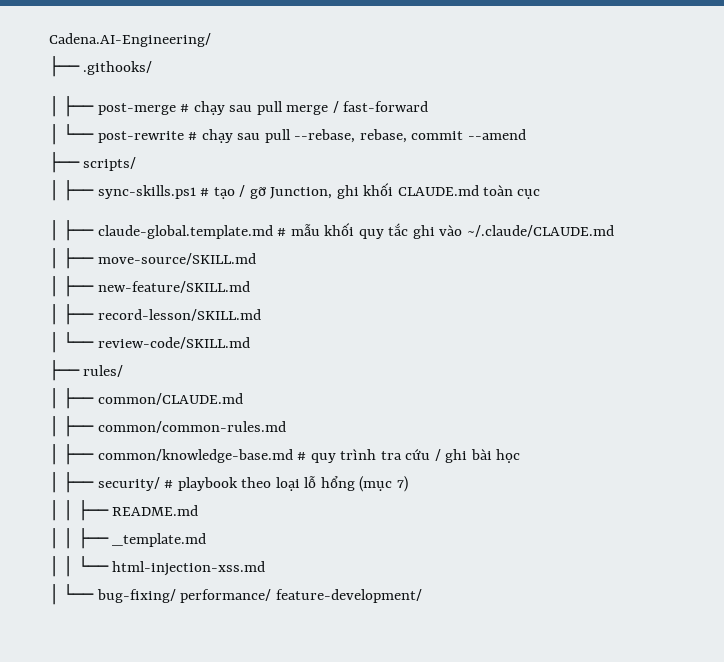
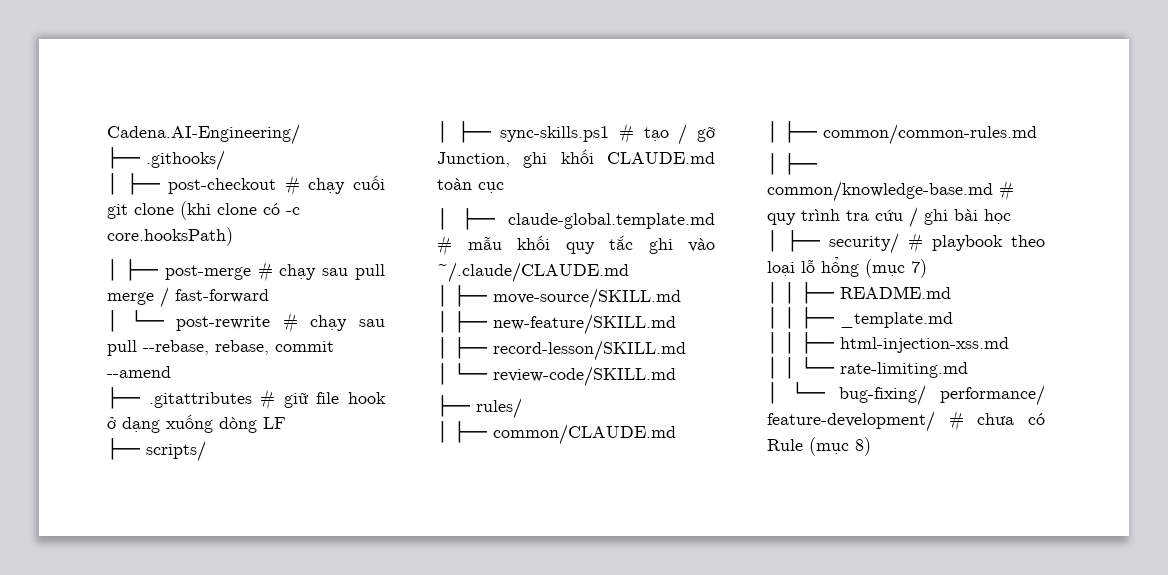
+ │ ├── post-checkout # chạy cuối git clone (khi clone có -c core.hooksPath)
+ ├── .gitattributes # giữ file hook ở dạng xuống dòng LF
+ │ │ ├── html-injection-xss.md
- │ │ └── html-injection-xss.md
+ │ │ └── rate-limiting.md
- │ └── bug-fixing/ performance/ feature-development/
+ │ └── bug-fixing/ performance/ feature-development/ # chưa có Rule (mục 8)

